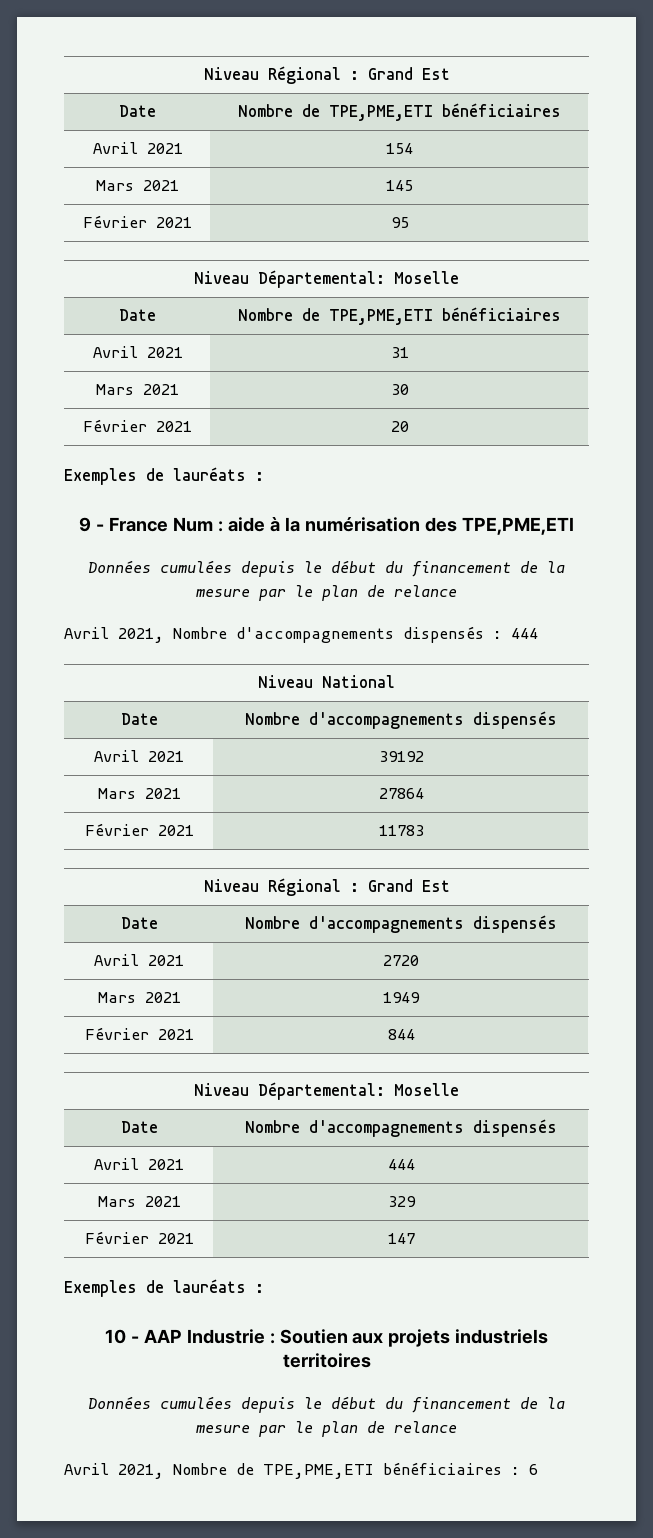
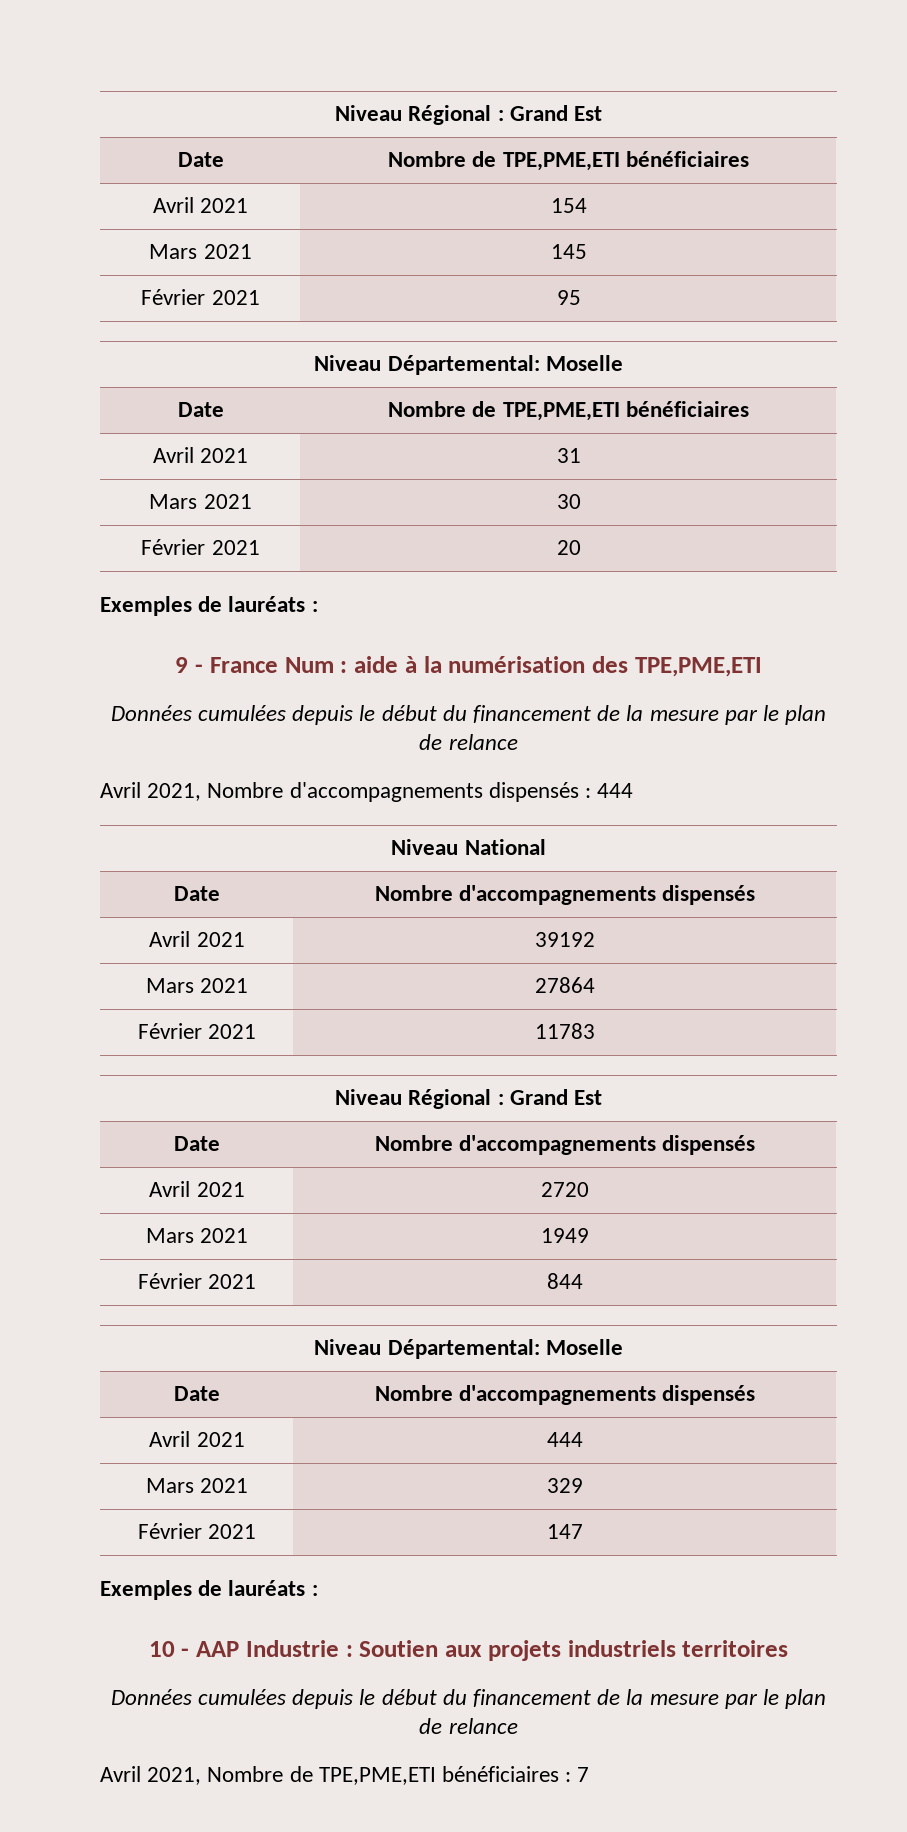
- Avril 2021, Nombre de TPE,PME,ETI bénéficiaires : 6
+ Avril 2021, Nombre de TPE,PME,ETI bénéficiaires : 7

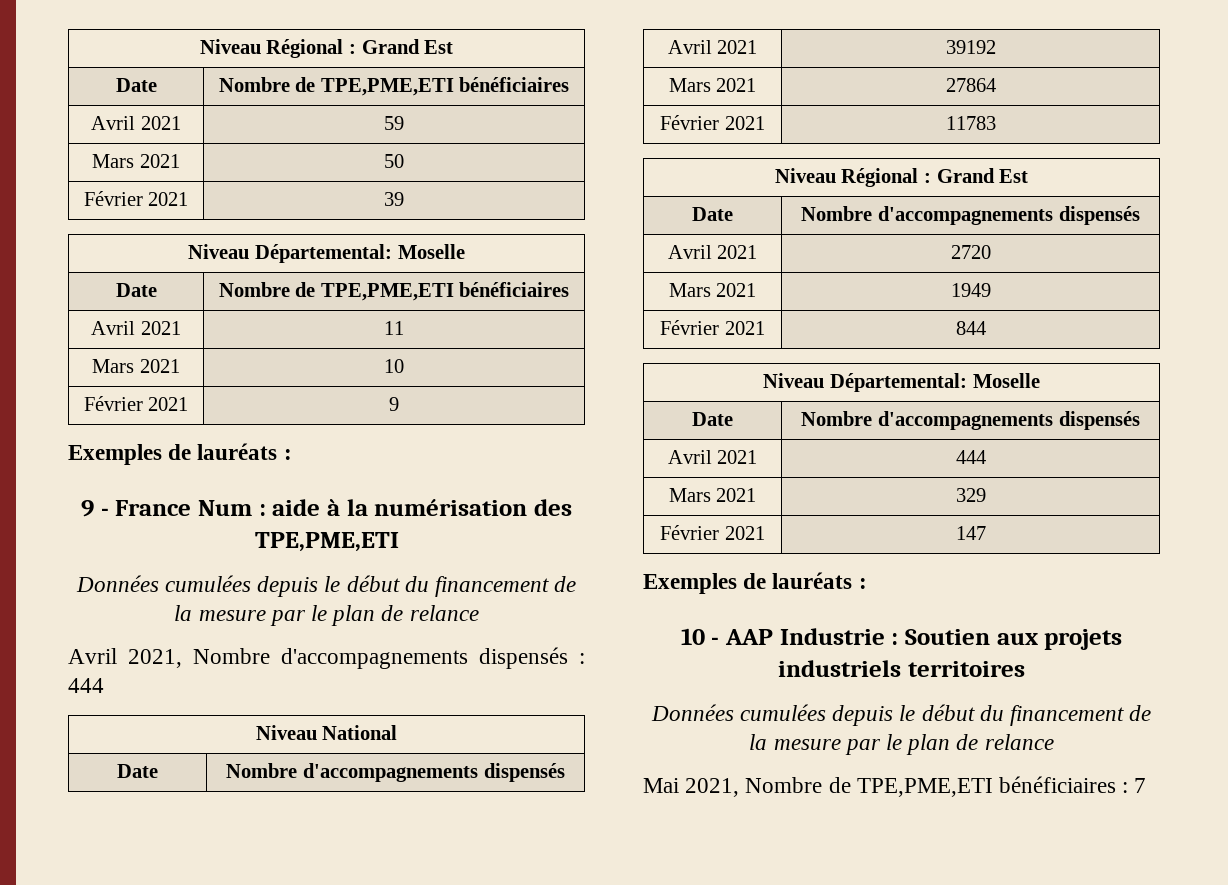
- Avril 2021 | 154
- Mars 2021 | 145
- Février 2021 | 95
+ Avril 2021 | 59
+ Mars 2021 | 50
+ Février 2021 | 39
- Avril 2021 | 31
- Mars 2021 | 30
- Février 2021 | 20
+ Avril 2021 | 11
+ Mars 2021 | 10
+ Février 2021 | 9
- Avril 2021, Nombre de TPE,PME,ETI bénéficiaires : 7
+ Mai 2021, Nombre de TPE,PME,ETI bénéficiaires : 7

